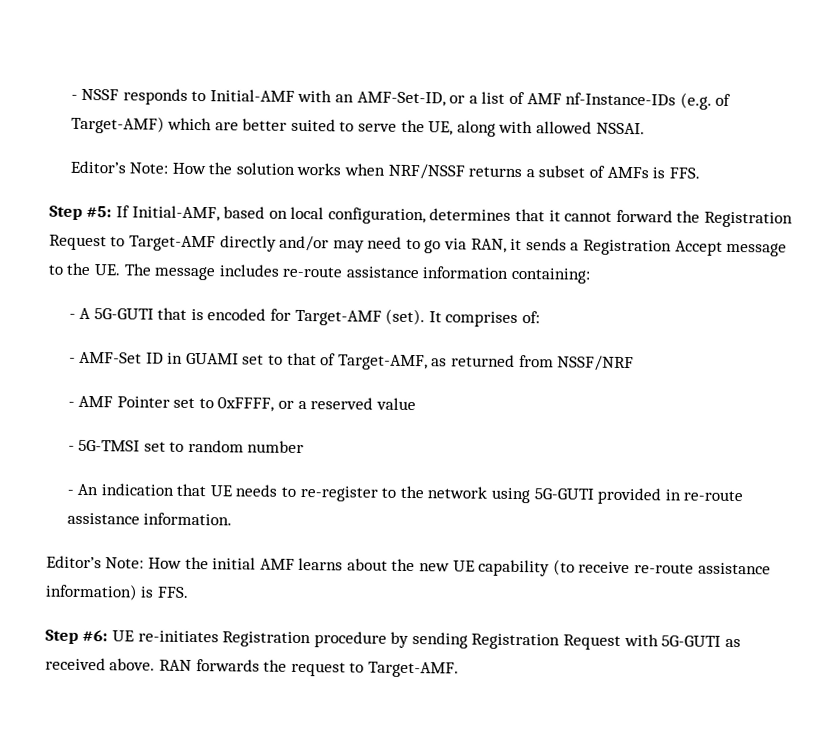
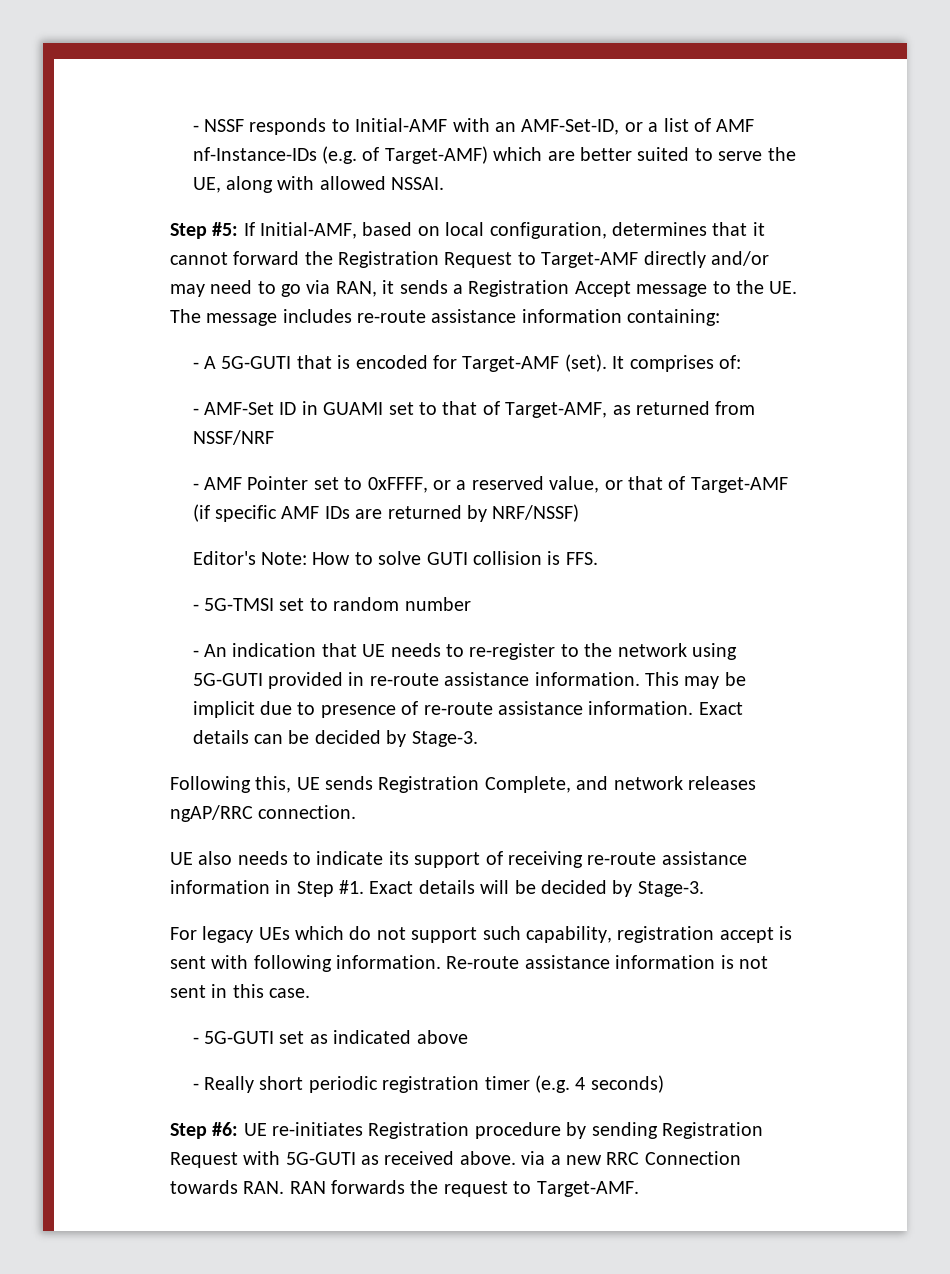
- Editor’s Note: How the solution works when NRF/NSSF returns a subset of AMFs is FFS.
- - AMF Pointer set to 0xFFFF, or a reserved value
+ - AMF Pointer set to 0xFFFF, or a reserved value, or that of Target-AMF (if specific AMF IDs are returned by NRF/NSSF)
+ Editor's Note: How to solve GUTI collision is FFS.
- - An indication that UE needs to re-register to the network using 5G-GUTI provided in re-route assistance information.
- Editor’s Note: How the initial AMF learns about the new UE capability (to receive re-route assistance information) is FFS.
+ - An indication that UE needs to re-register to the network using 5G-GUTI provided in re-route assistance information. This may be implicit due to presence of re-route assistance information. Exact details can be decided by Stage-3.
+ Following this, UE sends Registration Complete, and network releases ngAP/RRC connection.
+ UE also needs to indicate its support of receiving re-route assistance information in Step #1. Exact details will be decided by Stage-3.
+ For legacy UEs which do not support such capability, registration accept is sent with following information. Re-route assistance information is not sent in this case.
+ - 5G-GUTI set as indicated above
+ - Really short periodic registration timer (e.g. 4 seconds)
- Step #6: UE re-initiates Registration procedure by sending Registration Request with 5G-GUTI as received above. RAN forwards the request to Target-AMF.
+ Step #6: UE re-initiates Registration procedure by sending Registration Request with 5G-GUTI as received above. via a new RRC Connection towards RAN. RAN forwards the request to Target-AMF.

